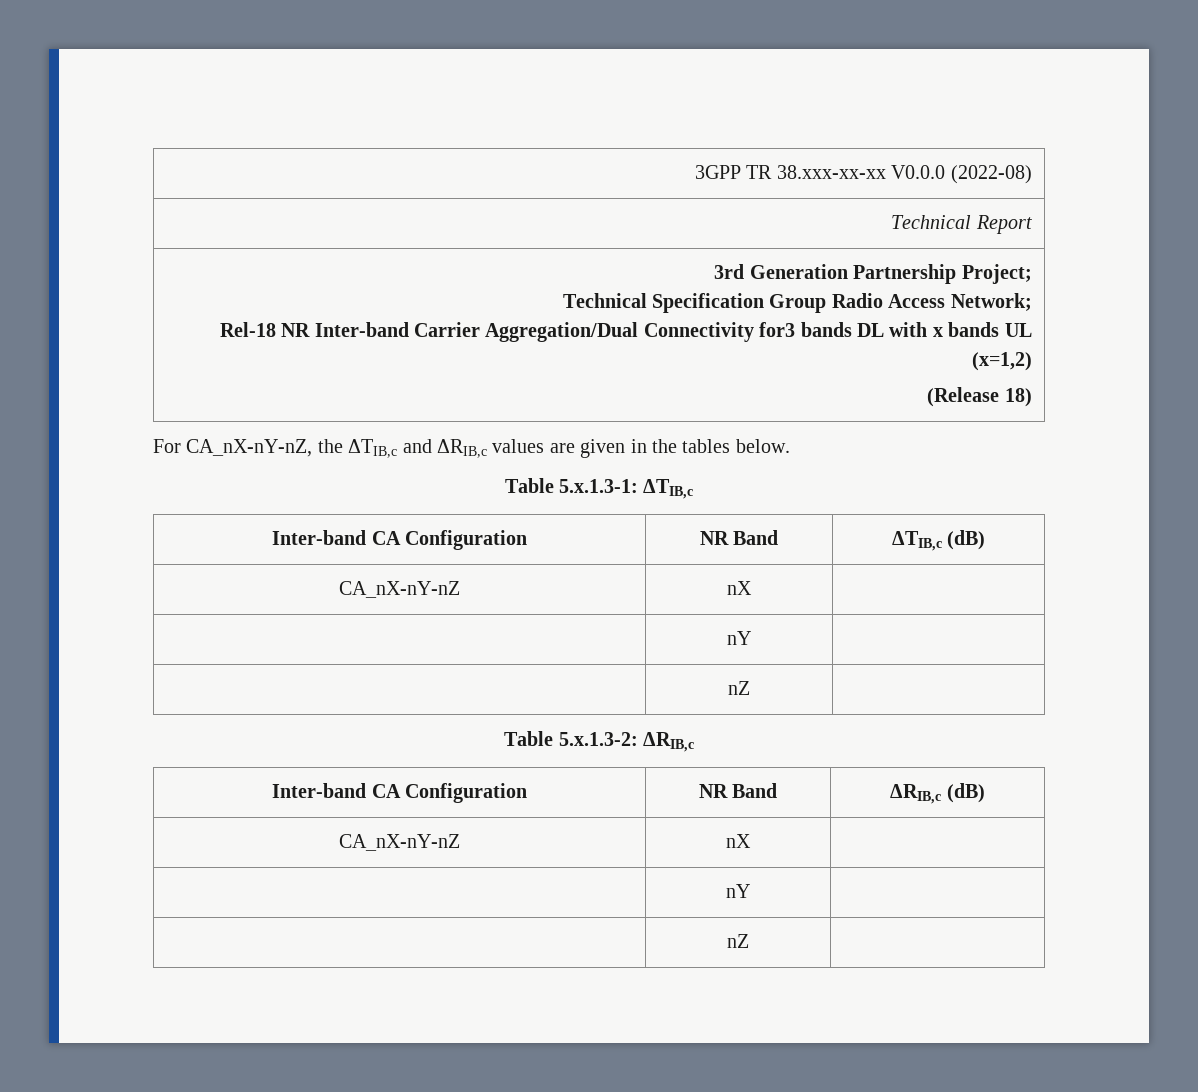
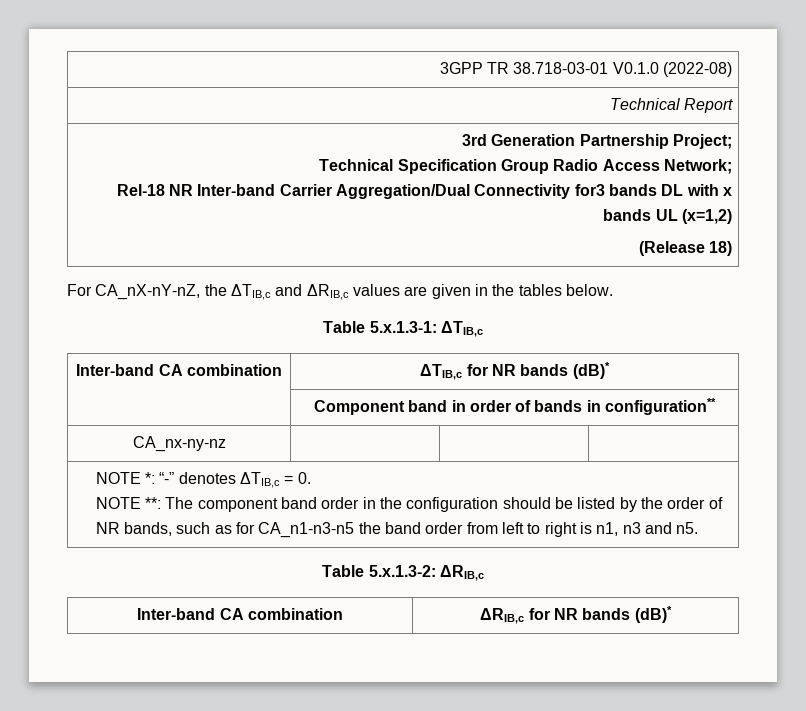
- 3GPP TR 38.xxx-xx-xx V0.0.0 (2022-08)
+ 3GPP TR 38.718-03-01 V0.1.0 (2022-08)
- Inter-band CA Configuration | NR Band | ΔTIB,c (dB)
- CA_nX-nY-nZ | nX |
- | nY |
- | nZ |
+ Inter-band CA combination | ΔTIB,c for NR bands (dB)*
+ | Component band in order of bands in configuration**
+ CA_nx-ny-nz | | |
+ NOTE *: “-” denotes ΔTIB,c = 0.
+ NOTE **: The component band order in the configuration should be listed by the order of NR bands, such as for CA_n1-n3-n5 the band order from left to right is n1, n3 and n5.
- Inter-band CA Configuration | NR Band | ΔRIB,c (dB)
- CA_nX-nY-nZ | nX |
- | nY |
- | nZ |
+ Inter-band CA combination | ΔRIB,c for NR bands (dB)*

